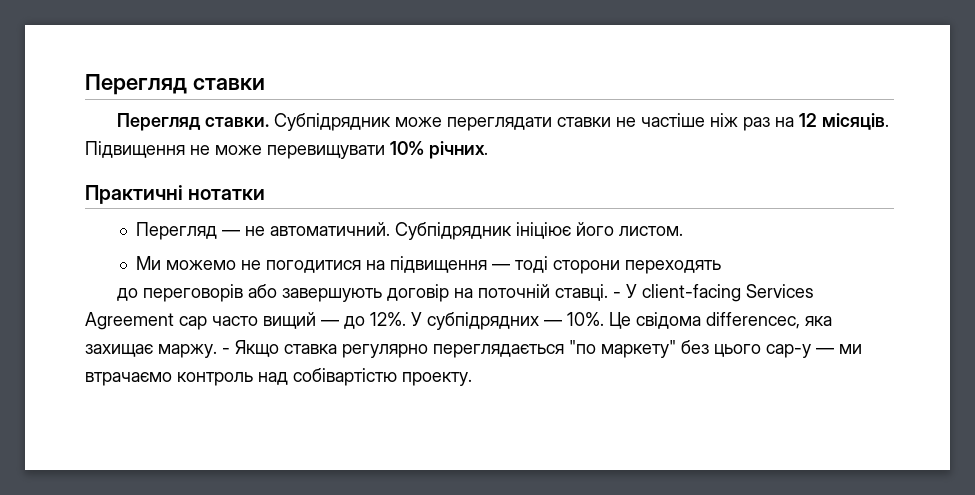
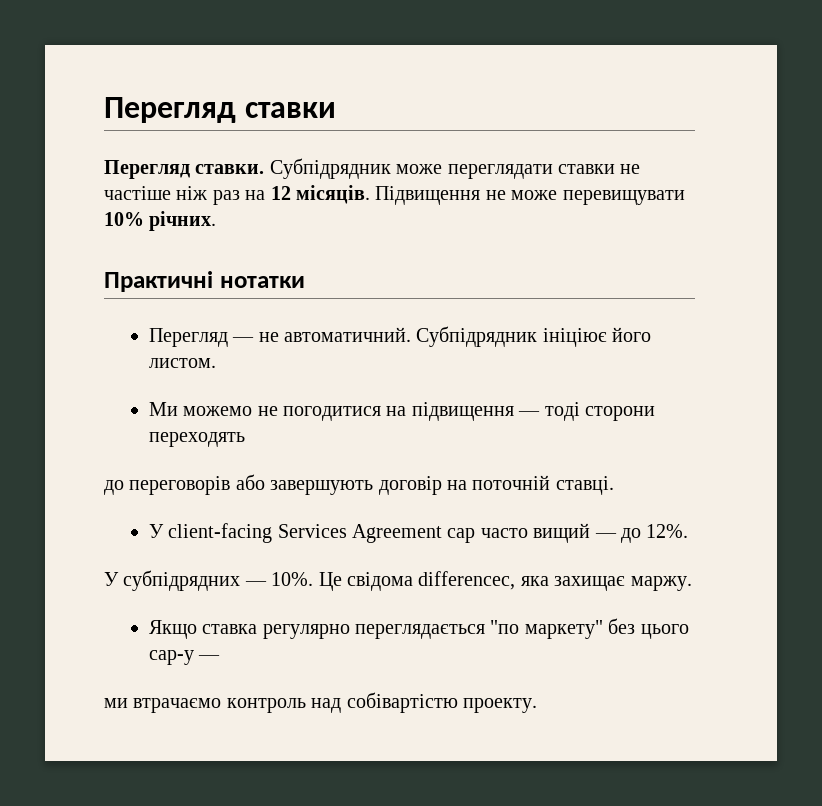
- до переговорів або завершують договір на поточній ставці. - У client-facing Services Agreement cap часто вищий — до 12%. У субпідрядних — 10%.
+ до переговорів або завершують договір на поточній ставці.
+ У client-facing Services Agreement cap часто вищий — до 12%.
+ У субпідрядних — 10%.
- Це свідома differenceс, яка захищає маржу. - Якщо ставка регулярно переглядається "по маркету" без цього cap-у — ми втрачаємо контроль над собівартістю проекту.
+ Це свідома differenceс, яка захищає маржу.
+ Якщо ставка регулярно переглядається "по маркету" без цього cap-у —
+ ми втрачаємо контроль над собівартістю проекту.

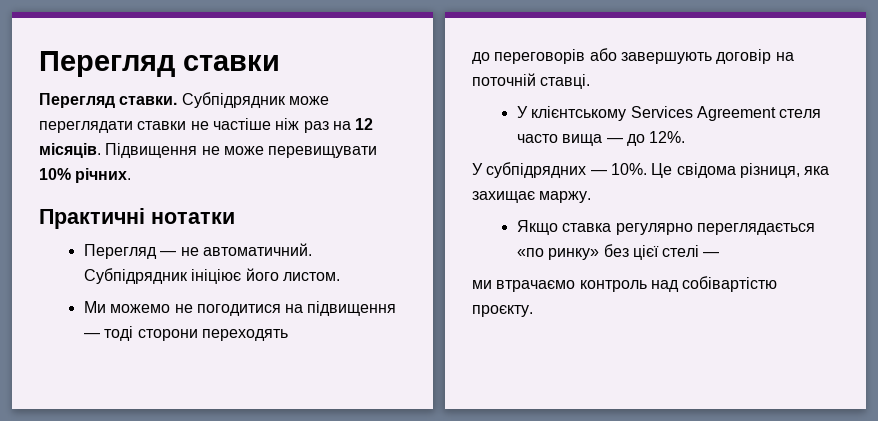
- У client-facing Services Agreement cap часто вищий — до 12%.
+ У клієнтському Services Agreement стеля часто вища — до 12%.
- Це свідома differenceс, яка захищає маржу.
+ Це свідома різниця, яка захищає маржу.
- Якщо ставка регулярно переглядається "по маркету" без цього cap-у —
+ Якщо ставка регулярно переглядається «по ринку» без цієї стелі —
- ми втрачаємо контроль над собівартістю проекту.
+ ми втрачаємо контроль над собівартістю проєкту.

